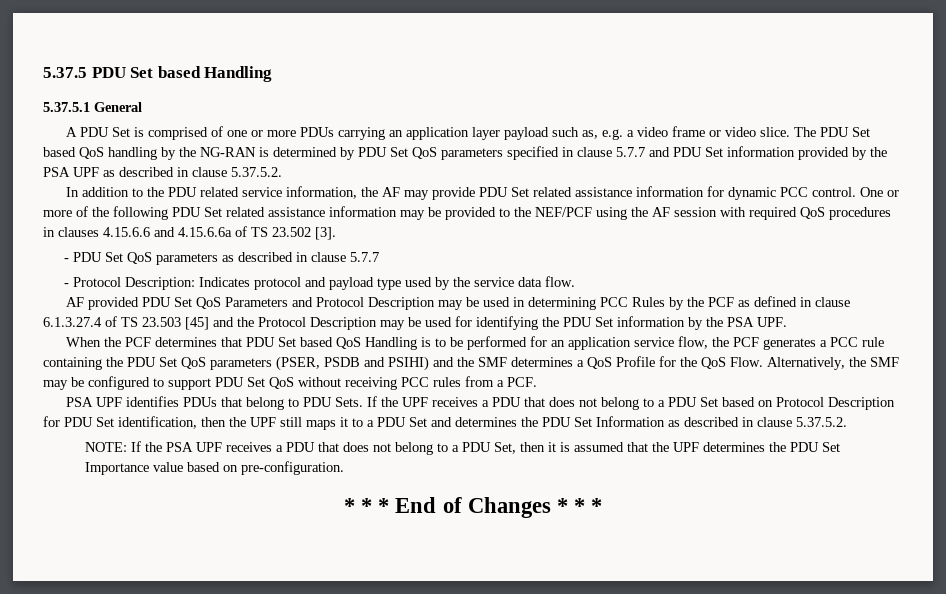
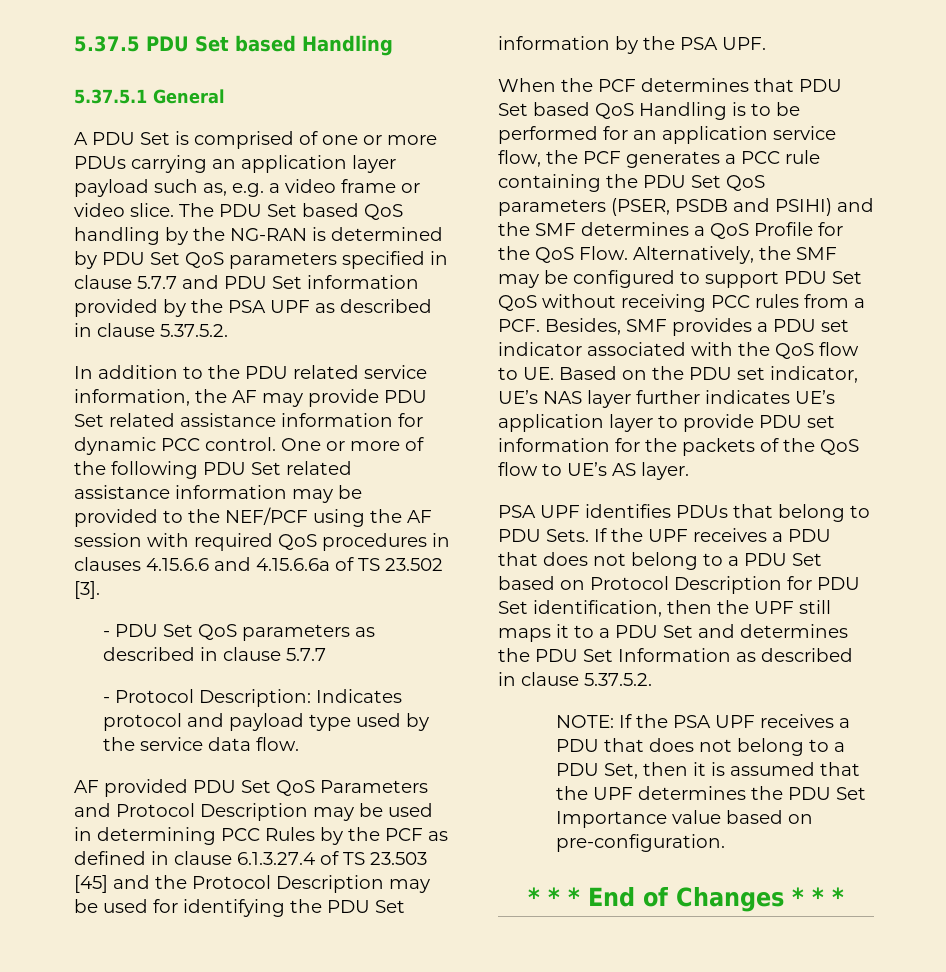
- Alternatively, the SMF may be configured to support PDU Set QoS without receiving PCC rules from a PCF.
+ Alternatively, the SMF may be configured to support PDU Set QoS without receiving PCC rules from a PCF. Besides, SMF provides a PDU set indicator associated with the QoS flow to UE. Based on the PDU set indicator, UE’s NAS layer further indicates UE’s application layer to provide PDU set information for the packets of the QoS flow to UE’s AS layer.

